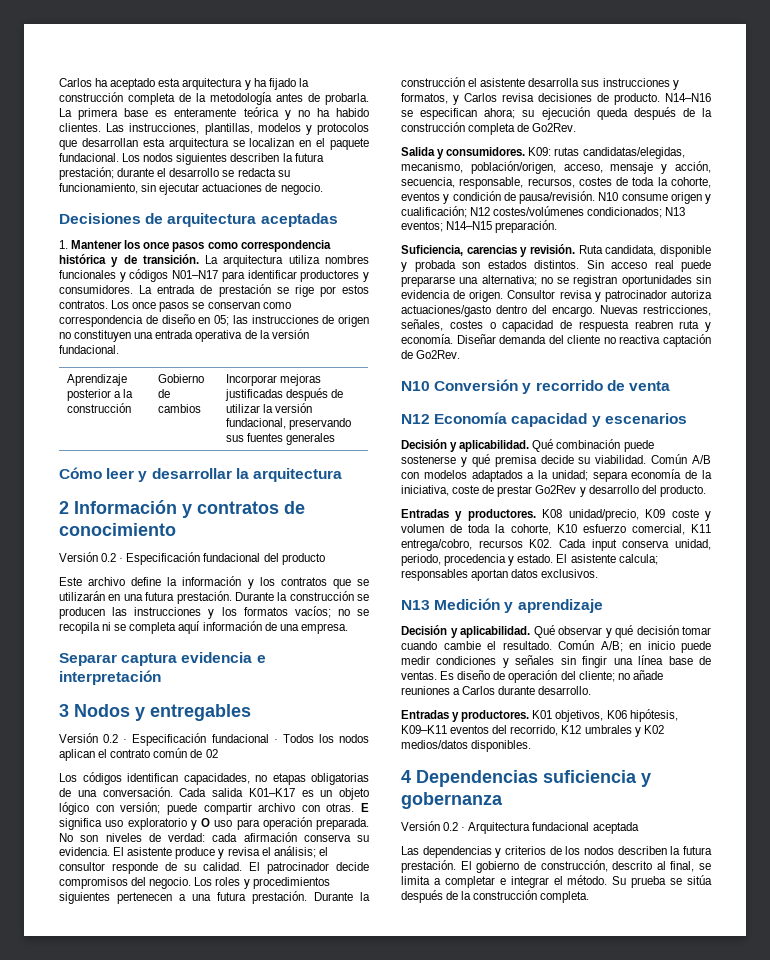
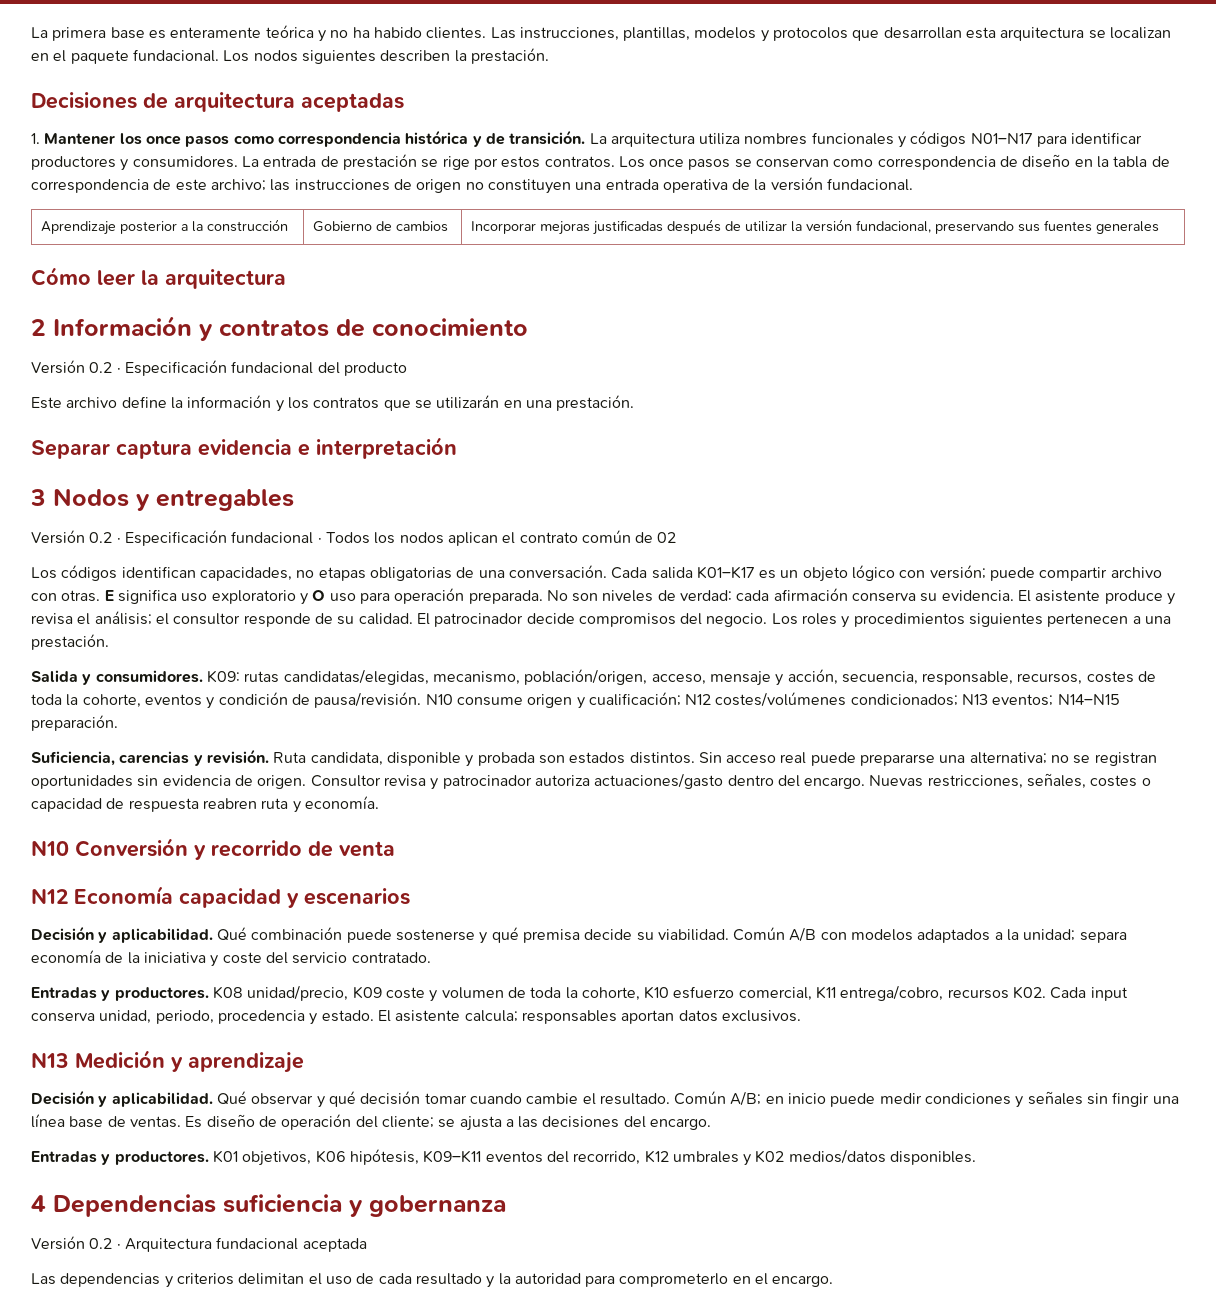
- Carlos ha aceptado esta arquitectura y ha fijado la construcción completa de la metodología antes de probarla.
- Los nodos siguientes describen la futura prestación; durante el desarrollo se redacta su funcionamiento, sin ejecutar actuaciones de negocio.
+ Los nodos siguientes describen la prestación.
- Los once pasos se conservan como correspondencia de diseño en 05; las instrucciones de origen no constituyen una entrada operativa de la versión fundacional.
+ Los once pasos se conservan como correspondencia de diseño en la tabla de correspondencia de este archivo; las instrucciones de origen no constituyen una entrada operativa de la versión fundacional.
- Cómo leer y desarrollar la arquitectura
+ Cómo leer la arquitectura
- Este archivo define la información y los contratos que se utilizarán en una futura prestación. Durante la construcción se producen las instrucciones y los formatos vacíos; no se recopila ni se completa aquí información de una empresa.
+ Este archivo define la información y los contratos que se utilizarán en una prestación.
- Los roles y procedimientos siguientes pertenecen a una futura prestación. Durante la construcción el asistente desarrolla sus instrucciones y formatos, y Carlos revisa decisiones de producto. N14–N16 se especifican ahora; su ejecución queda después de la construcción completa de Go2Rev.
+ Los roles y procedimientos siguientes pertenecen a una prestación.
- Diseñar demanda del cliente no reactiva captación de Go2Rev.
- Común A/B con modelos adaptados a la unidad; separa economía de la iniciativa, coste de prestar Go2Rev y desarrollo del producto.
+ Común A/B con modelos adaptados a la unidad; separa economía de la iniciativa y coste del servicio contratado.
- Es diseño de operación del cliente; no añade reuniones a Carlos durante desarrollo.
+ Es diseño de operación del cliente; se ajusta a las decisiones del encargo.
- Las dependencias y criterios de los nodos describen la futura prestación. El gobierno de construcción, descrito al final, se limita a completar e integrar el método. Su prueba se sitúa después de la construcción completa.
+ Las dependencias y criterios delimitan el uso de cada resultado y la autoridad para comprometerlo en el encargo.

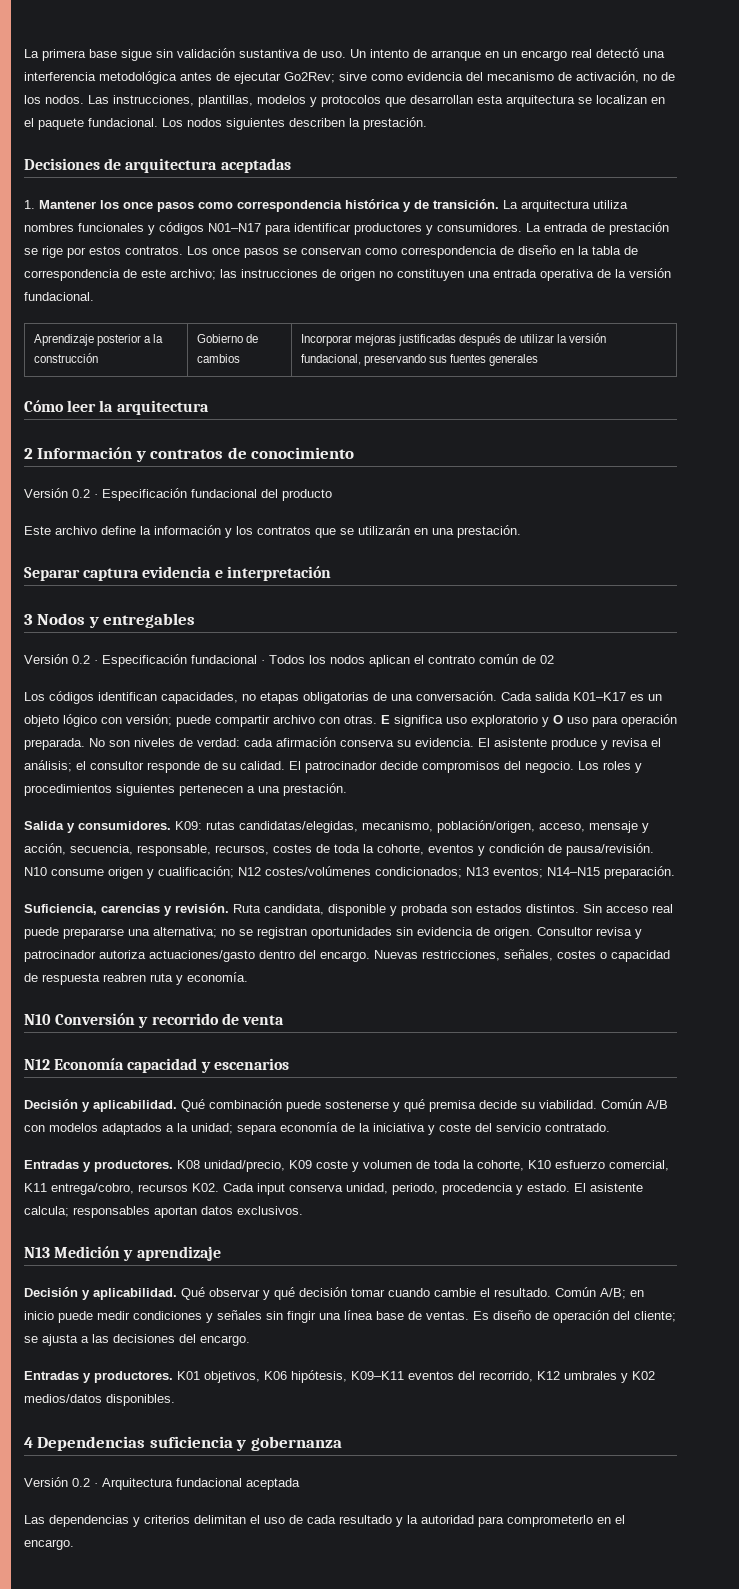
- La primera base es enteramente teórica y no ha habido clientes.
+ La primera base sigue sin validación sustantiva de uso. Un intento de arranque en un encargo real detectó una interferencia metodológica antes de ejecutar Go2Rev; sirve como evidencia del mecanismo de activación, no de los nodos.

